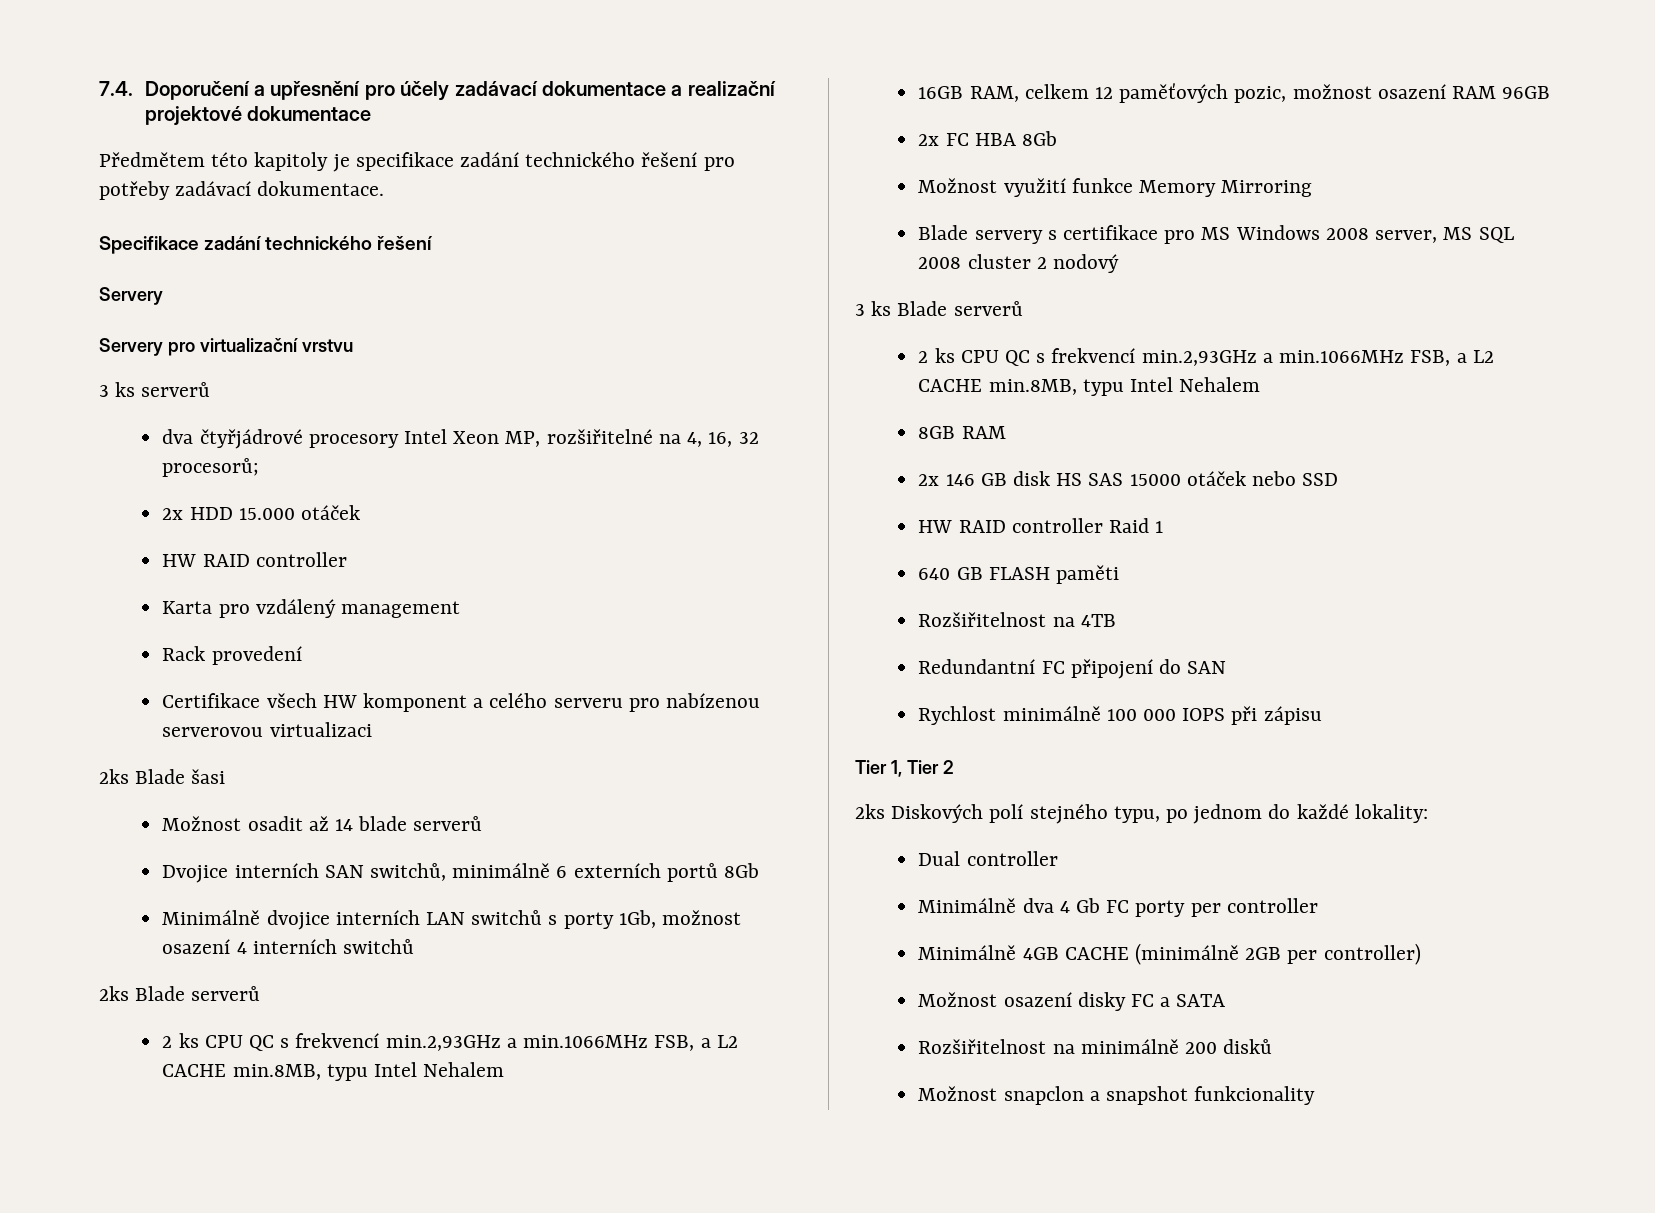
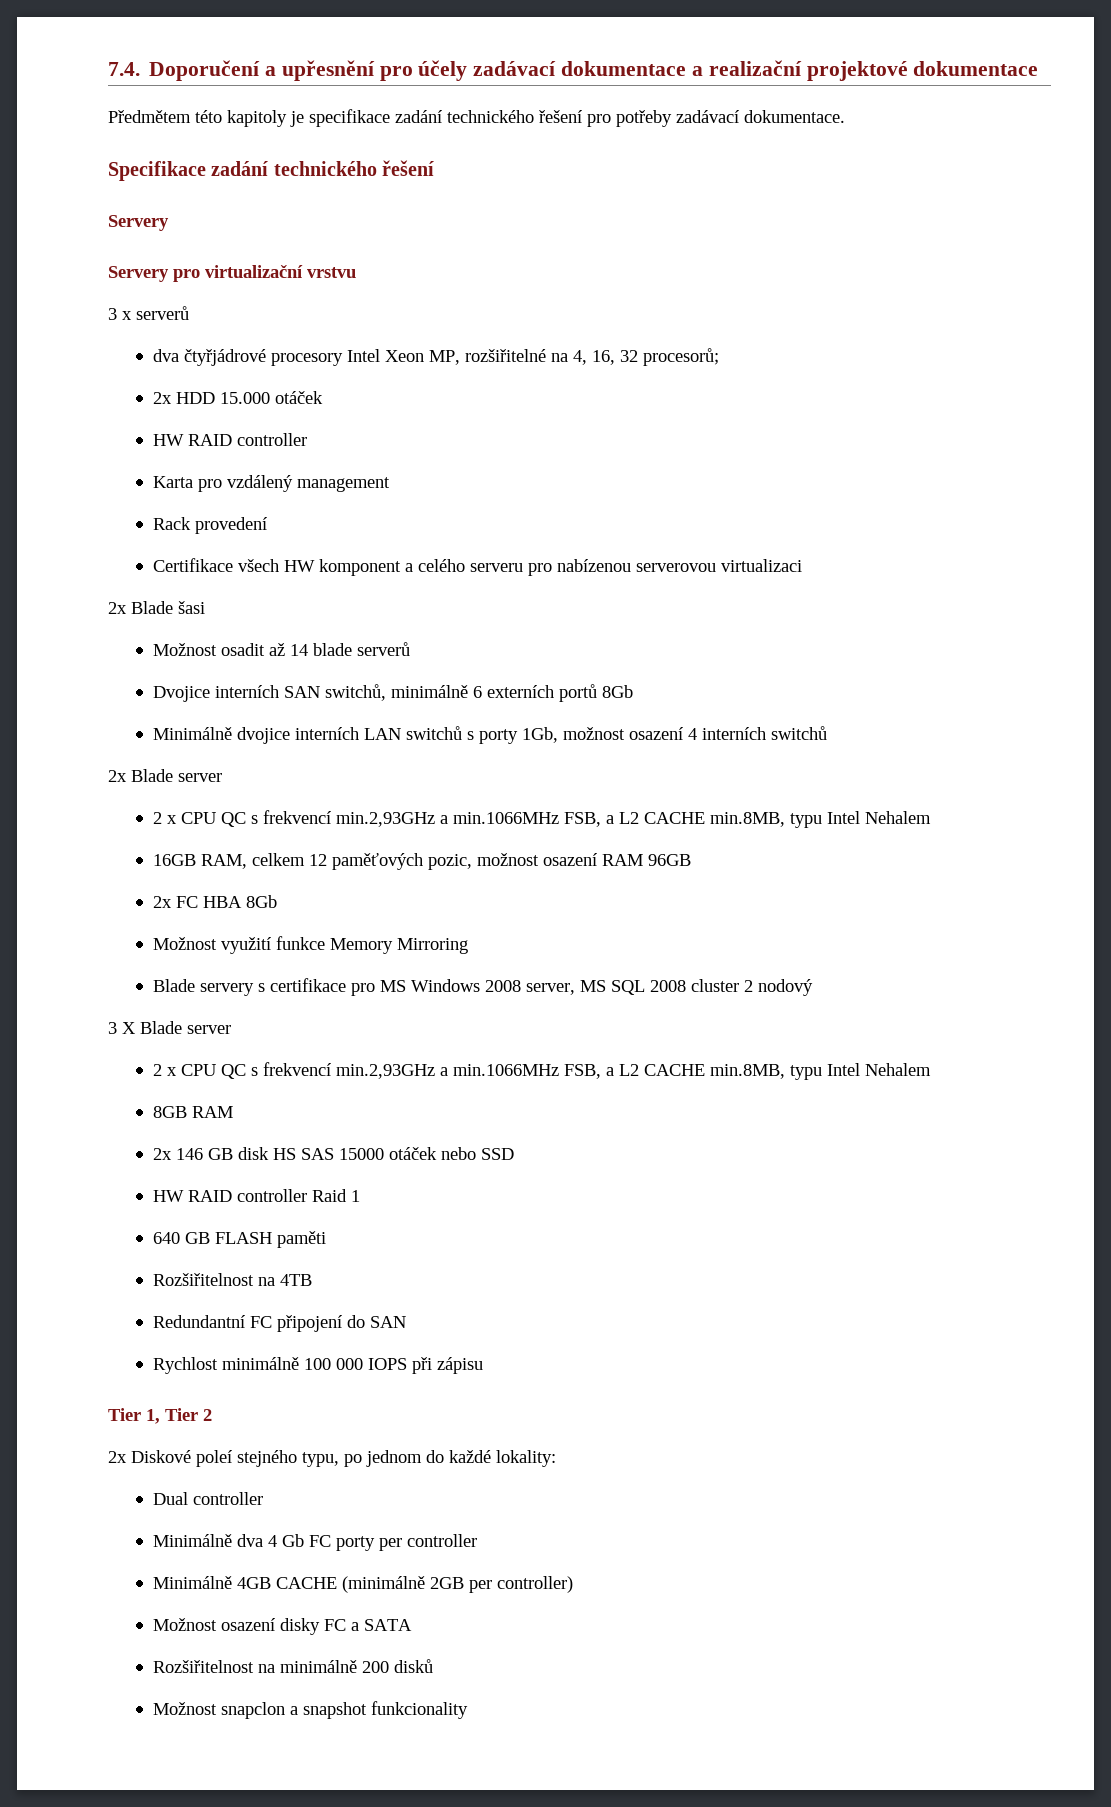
- 3 ks serverů
+ 3 x serverů
- 2ks Blade šasi
+ 2x Blade šasi
- 2ks Blade serverů
- 2 ks CPU QC s frekvencí min.2,93GHz a min.1066MHz FSB, a L2 CACHE min.8MB, typu Intel Nehalem
+ 2x Blade server
+ 2 x CPU QC s frekvencí min.2,93GHz a min.1066MHz FSB, a L2 CACHE min.8MB, typu Intel Nehalem
- 3 ks Blade serverů
- 2 ks CPU QC s frekvencí min.2,93GHz a min.1066MHz FSB, a L2 CACHE min.8MB, typu Intel Nehalem
+ 3 X Blade server
+ 2 x CPU QC s frekvencí min.2,93GHz a min.1066MHz FSB, a L2 CACHE min.8MB, typu Intel Nehalem
- 2ks Diskových polí stejného typu, po jednom do každé lokality:
+ 2x Diskové poleí stejného typu, po jednom do každé lokality:

